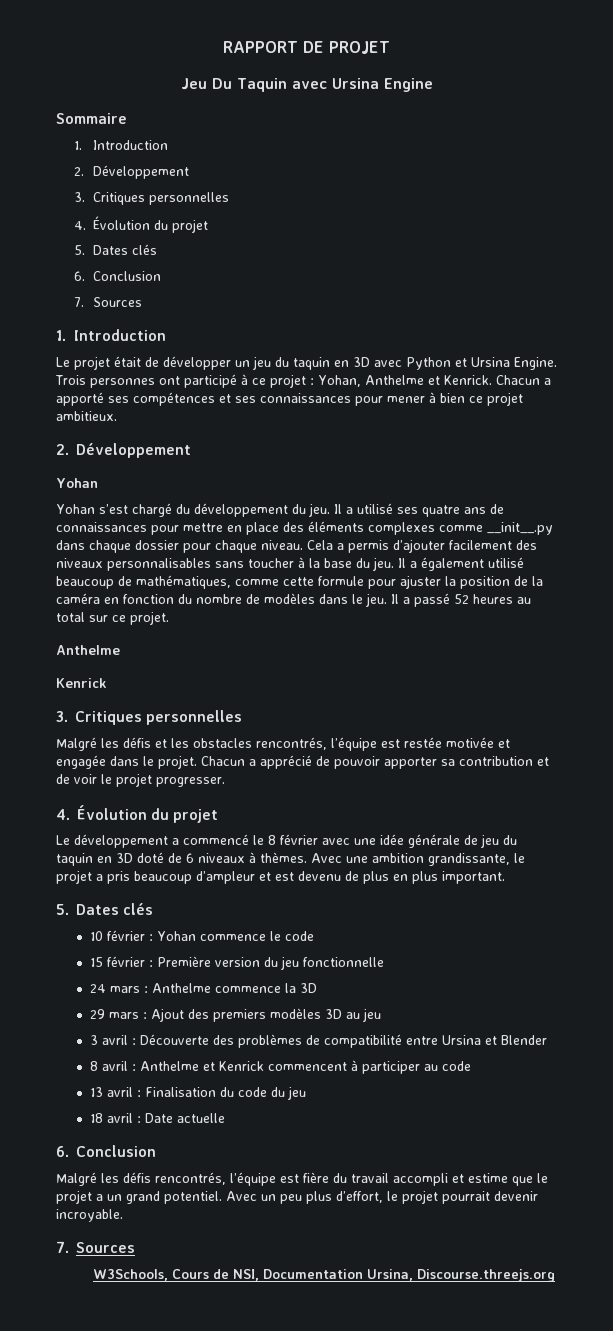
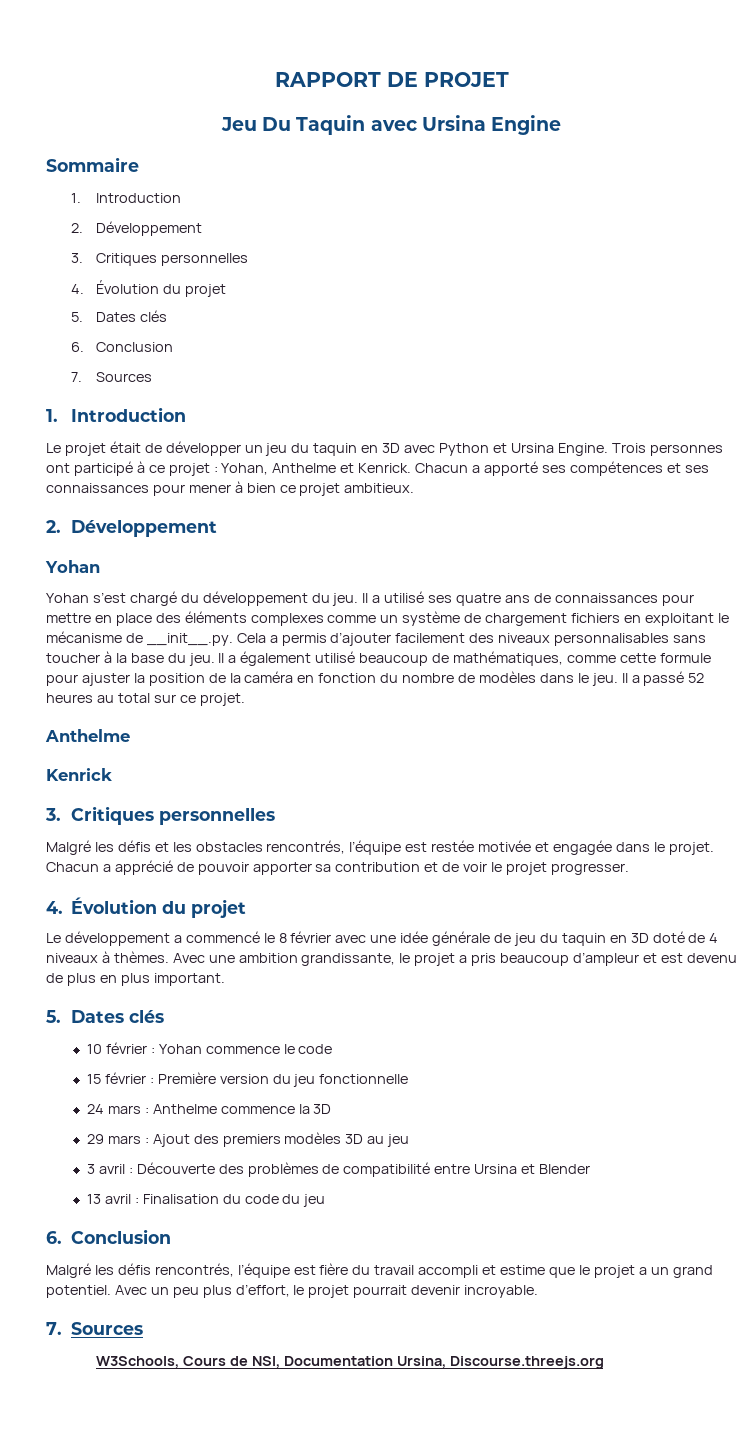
- Il a utilisé ses quatre ans de connaissances pour mettre en place des éléments complexes comme __init__.py dans chaque dossier pour chaque niveau. Cela a permis d’ajouter facilement des niveaux personnalisables sans toucher à la base du jeu.
+ Il a utilisé ses quatre ans de connaissances pour mettre en place des éléments complexes comme un système de chargement fichiers en exploitant le mécanisme de __init__.py. Cela a permis d’ajouter facilement des niveaux personnalisables sans toucher à la base du jeu.
- Le développement a commencé le 8 février avec une idée générale de jeu du taquin en 3D doté de 6 niveaux à thèmes.
+ Le développement a commencé le 8 février avec une idée générale de jeu du taquin en 3D doté de 4 niveaux à thèmes.
- 8 avril : Anthelme et Kenrick commencent à participer au code
- 18 avril : Date actuelle

